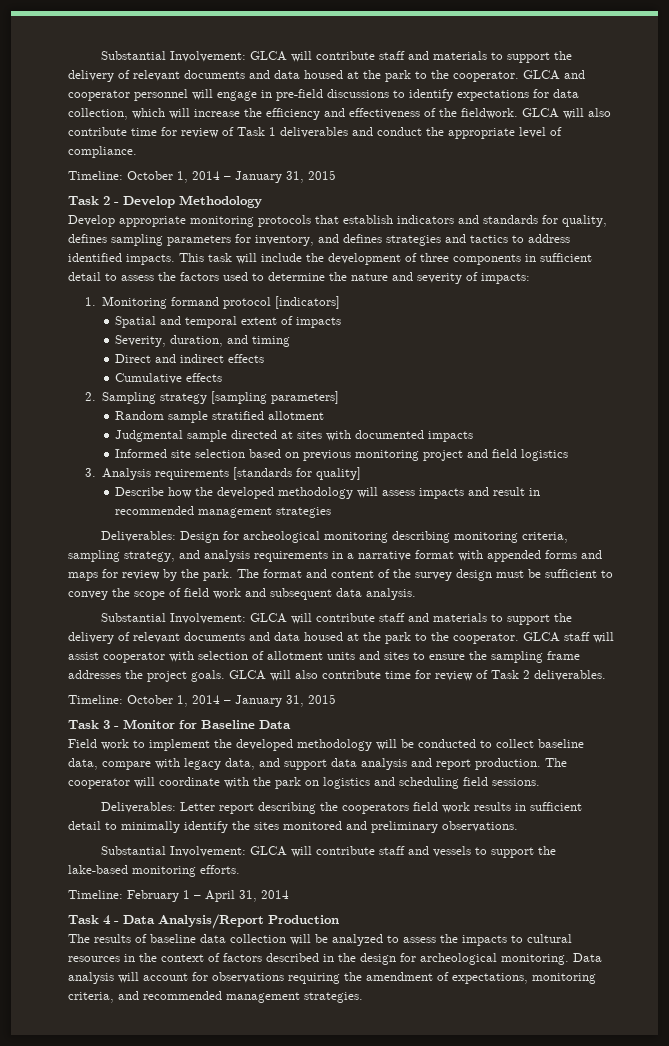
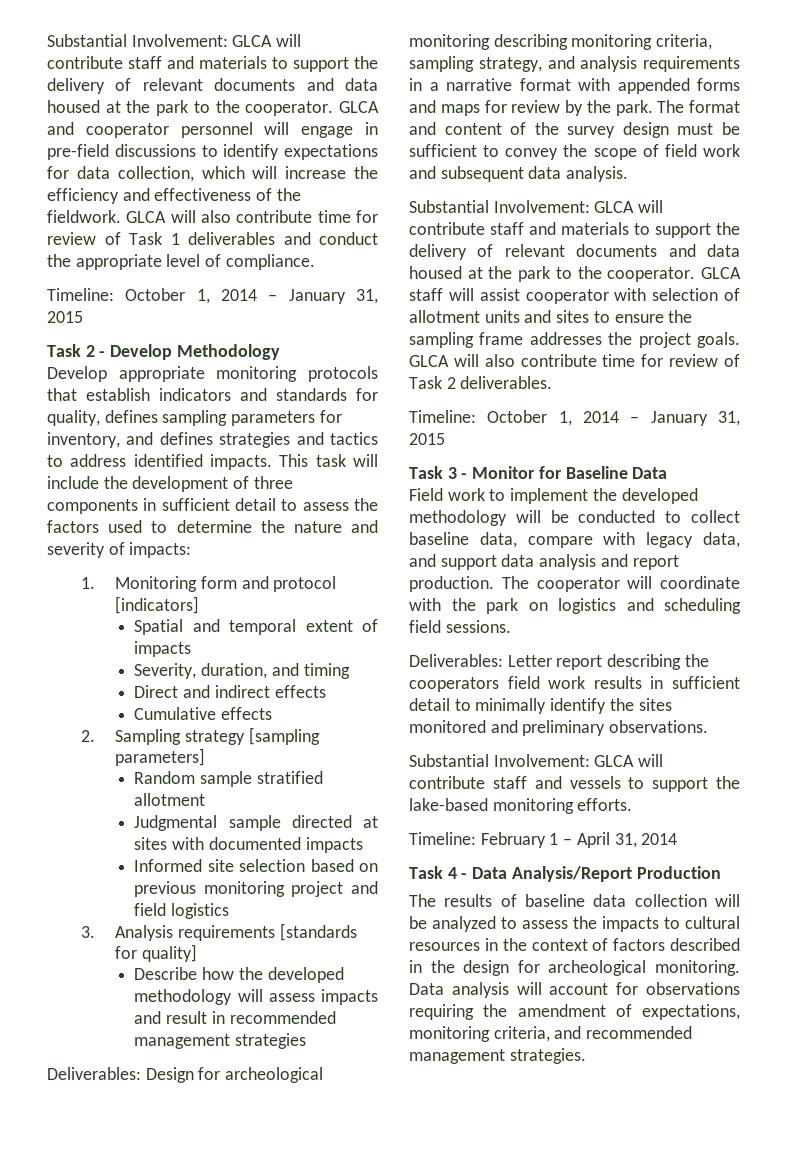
- 1. Monitoring formand protocol [indicators]
+ 1. Monitoring form and protocol [indicators]

